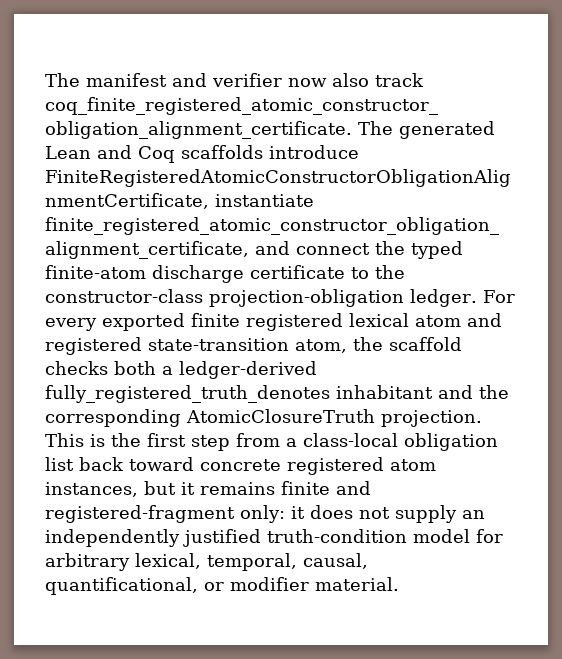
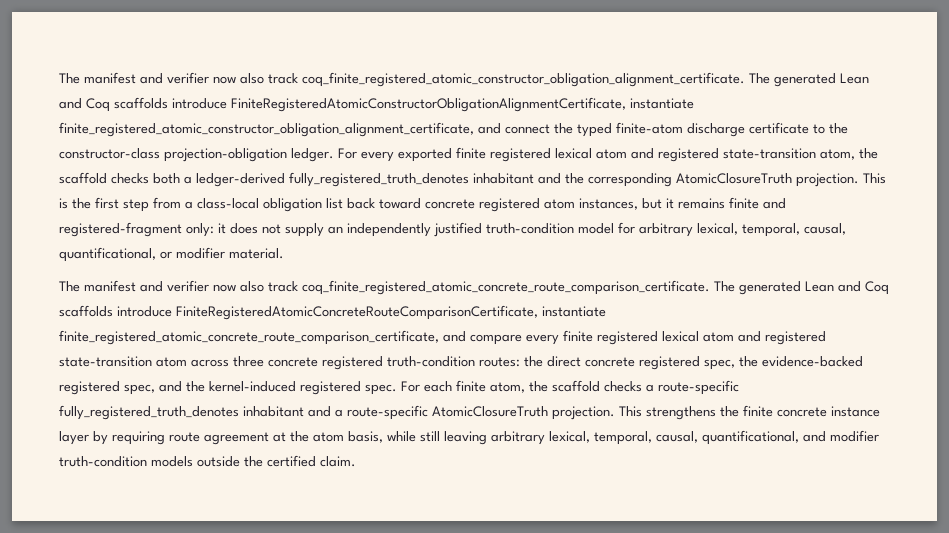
+ The manifest and verifier now also track coq_finite_registered_atomic_concrete_route_comparison_certificate. The generated Lean and Coq scaffolds introduce FiniteRegisteredAtomicConcreteRouteComparisonCertificate, instantiate finite_registered_atomic_concrete_route_comparison_certificate, and compare every finite registered lexical atom and registered state-transition atom across three concrete registered truth-condition routes: the direct concrete registered spec, the evidence-backed registered spec, and the kernel-induced registered spec. For each finite atom, the scaffold checks a route-specific fully_registered_truth_denotes inhabitant and a route-specific AtomicClosureTruth projection. This strengthens the finite concrete instance layer by requiring route agreement at the atom basis, while still leaving arbitrary lexical, temporal, causal, quantificational, and modifier truth-condition models outside the certified claim.

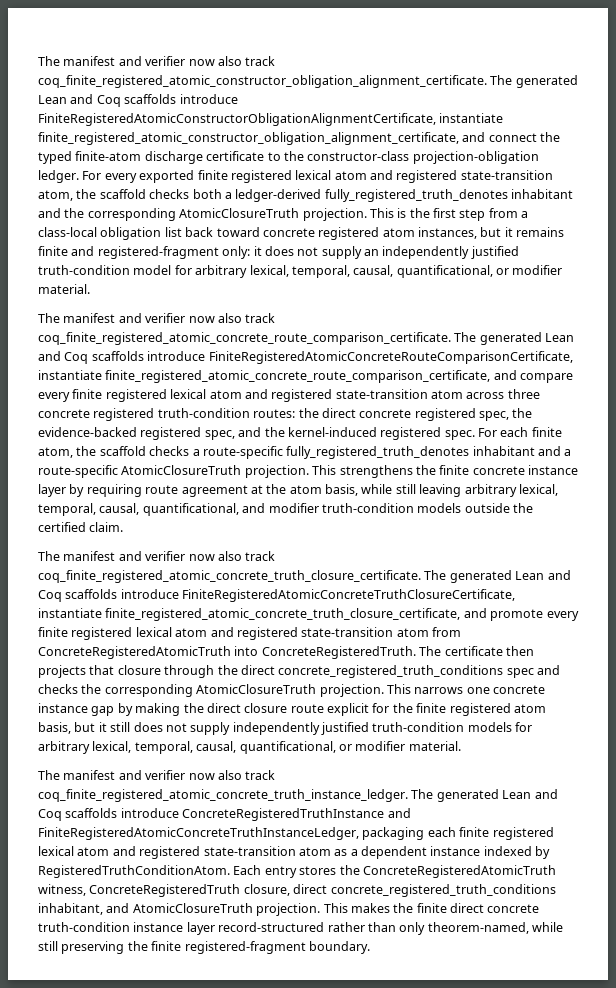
+ The manifest and verifier now also track coq_finite_registered_atomic_concrete_truth_closure_certificate. The generated Lean and Coq scaffolds introduce FiniteRegisteredAtomicConcreteTruthClosureCertificate, instantiate finite_registered_atomic_concrete_truth_closure_certificate, and promote every finite registered lexical atom and registered state-transition atom from ConcreteRegisteredAtomicTruth into ConcreteRegisteredTruth. The certificate then projects that closure through the direct concrete_registered_truth_conditions spec and checks the corresponding AtomicClosureTruth projection. This narrows one concrete instance gap by making the direct closure route explicit for the finite registered atom basis, but it still does not supply independently justified truth-condition models for arbitrary lexical, temporal, causal, quantificational, or modifier material.
+ The manifest and verifier now also track coq_finite_registered_atomic_concrete_truth_instance_ledger. The generated Lean and Coq scaffolds introduce ConcreteRegisteredTruthInstance and FiniteRegisteredAtomicConcreteTruthInstanceLedger, packaging each finite registered lexical atom and registered state-transition atom as a dependent instance indexed by RegisteredTruthConditionAtom. Each entry stores the ConcreteRegisteredAtomicTruth witness, ConcreteRegisteredTruth closure, direct concrete_registered_truth_conditions inhabitant, and AtomicClosureTruth projection. This makes the finite direct concrete truth-condition instance layer record-structured rather than only theorem-named, while still preserving the finite registered-fragment boundary.

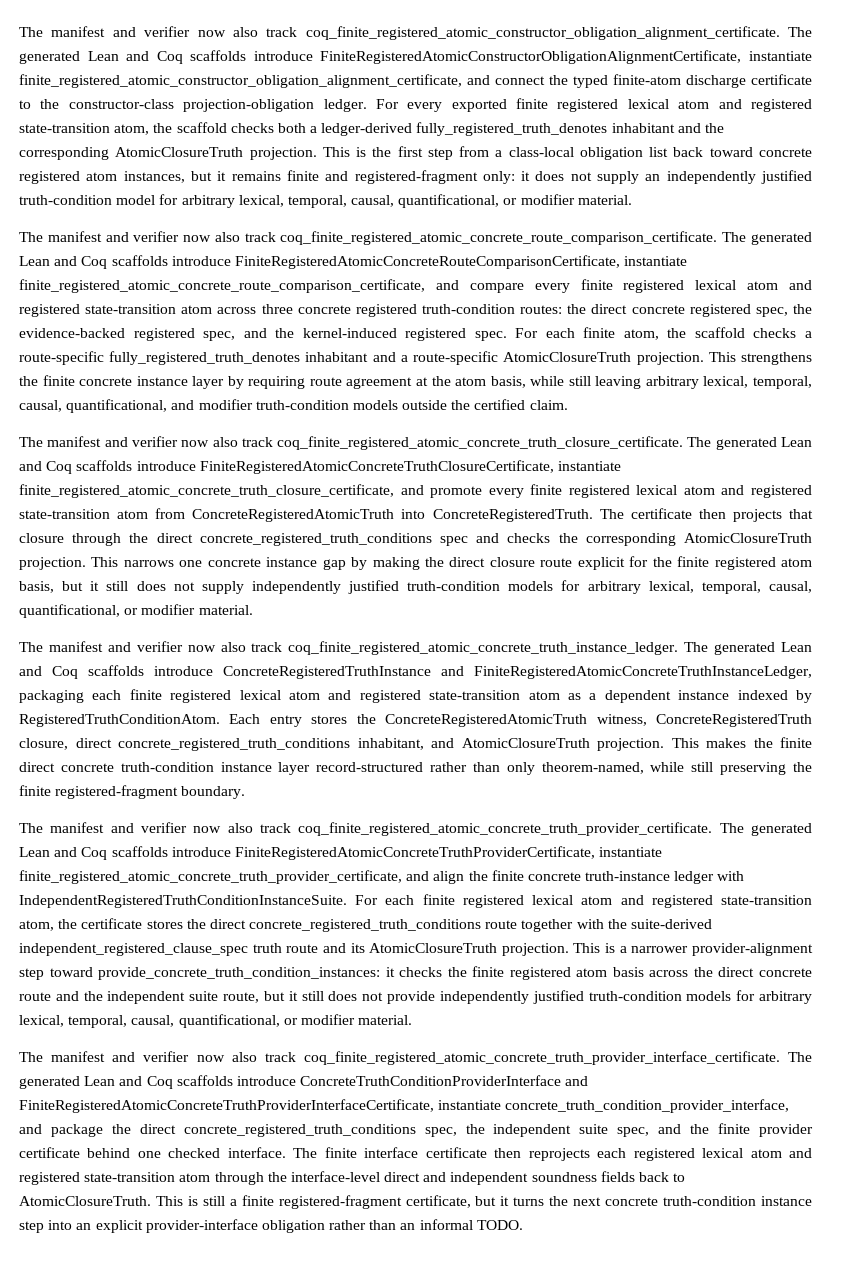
+ The manifest and verifier now also track coq_finite_registered_atomic_concrete_truth_provider_certificate. The generated Lean and Coq scaffolds introduce FiniteRegisteredAtomicConcreteTruthProviderCertificate, instantiate finite_registered_atomic_concrete_truth_provider_certificate, and align the finite concrete truth-instance ledger with IndependentRegisteredTruthConditionInstanceSuite. For each finite registered lexical atom and registered state-transition atom, the certificate stores the direct concrete_registered_truth_conditions route together with the suite-derived independent_registered_clause_spec truth route and its AtomicClosureTruth projection. This is a narrower provider-alignment step toward provide_concrete_truth_condition_instances: it checks the finite registered atom basis across the direct concrete route and the independent suite route, but it still does not provide independently justified truth-condition models for arbitrary lexical, temporal, causal, quantificational, or modifier material.
+ The manifest and verifier now also track coq_finite_registered_atomic_concrete_truth_provider_interface_certificate. The generated Lean and Coq scaffolds introduce ConcreteTruthConditionProviderInterface and FiniteRegisteredAtomicConcreteTruthProviderInterfaceCertificate, instantiate concrete_truth_condition_provider_interface, and package the direct concrete_registered_truth_conditions spec, the independent suite spec, and the finite provider certificate behind one checked interface. The finite interface certificate then reprojects each registered lexical atom and registered state-transition atom through the interface-level direct and independent soundness fields back to AtomicClosureTruth. This is still a finite registered-fragment certificate, but it turns the next concrete truth-condition instance step into an explicit provider-interface obligation rather than an informal TODO.

